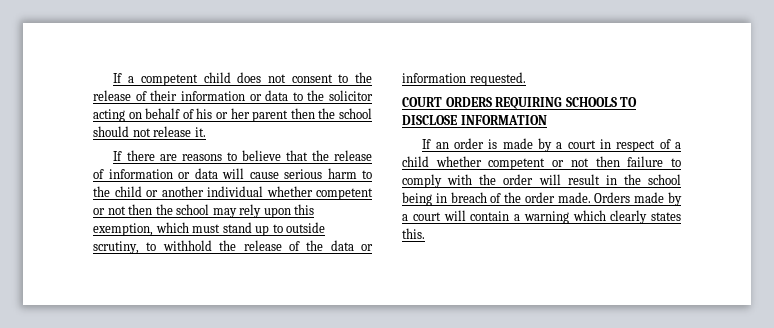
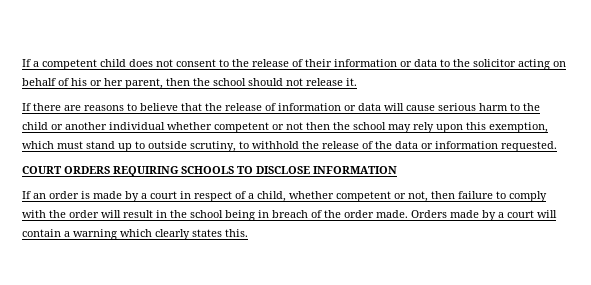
- If a competent child does not consent to the release of their information or data to the solicitor acting on behalf of his or her parent then the school should not release it.
+ If a competent child does not consent to the release of their information or data to the solicitor acting on behalf of his or her parent, then the school should not release it.
- If an order is made by a court in respect of a child whether competent or not then failure to comply with the order will result in the school being in breach of the order made.
+ If an order is made by a court in respect of a child, whether competent or not, then failure to comply with the order will result in the school being in breach of the order made.

